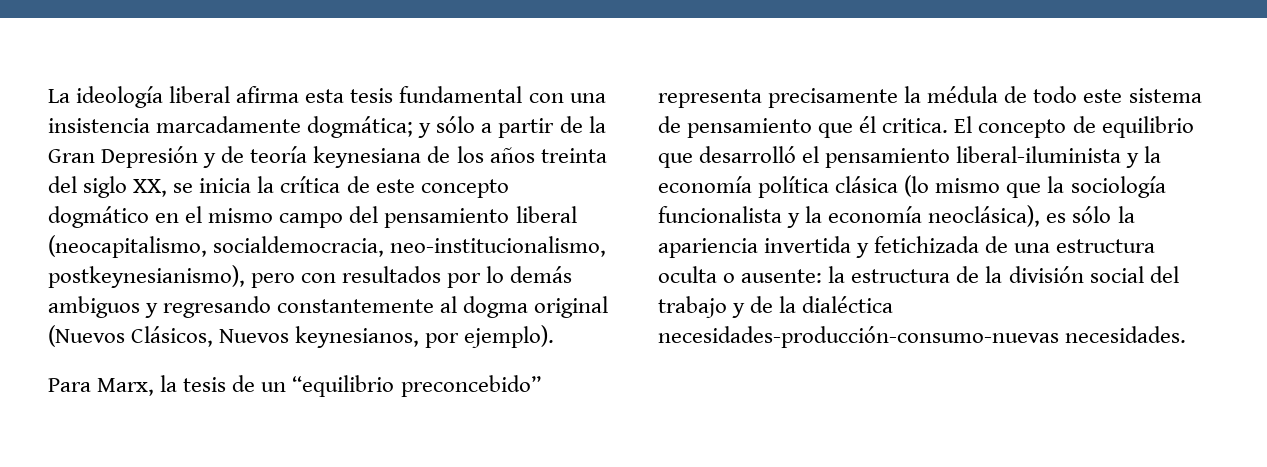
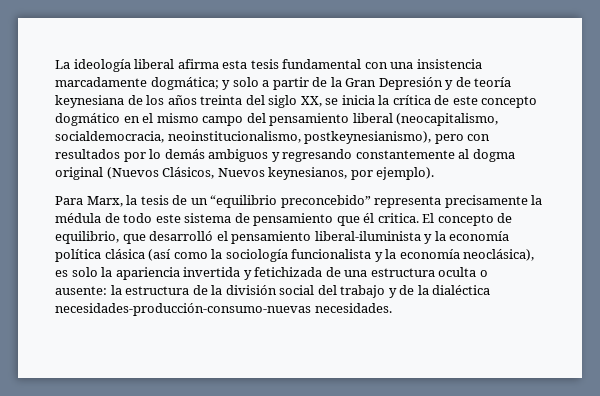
- y sólo a partir de la Gran Depresión y de teoría keynesiana de los años treinta del siglo XX, se inicia la crítica de este concepto dogmático en el mismo campo del pensamiento liberal (neocapitalismo, socialdemocracia, neo-institucionalismo, postkeynesianismo), pero con resultados por lo demás ambiguos y regresando constantemente al dogma original (Nuevos Clásicos, Nuevos keynesianos, por ejemplo).
+ y solo a partir de la Gran Depresión y de teoría keynesiana de los años treinta del siglo XX, se inicia la crítica de este concepto dogmático en el mismo campo del pensamiento liberal (neocapitalismo, socialdemocracia, neoinstitucionalismo, postkeynesianismo), pero con resultados por lo demás ambiguos y regresando constantemente al dogma original (Nuevos Clásicos, Nuevos keynesianos, por ejemplo).
- El concepto de equilibrio que desarrolló el pensamiento liberal-iluminista y la economía política clásica (lo mismo que la sociología funcionalista y la economía neoclásica), es sólo la apariencia invertida y fetichizada de una estructura oculta o ausente: la estructura de la división social del trabajo y de la dialéctica necesidades-producción-consumo-nuevas necesidades.
+ El concepto de equilibrio, que desarrolló el pensamiento liberal-iluminista y la economía política clásica (así como la sociología funcionalista y la economía neoclásica), es solo la apariencia invertida y fetichizada de una estructura oculta o ausente: la estructura de la división social del trabajo y de la dialéctica necesidades-producción-consumo-nuevas necesidades.

